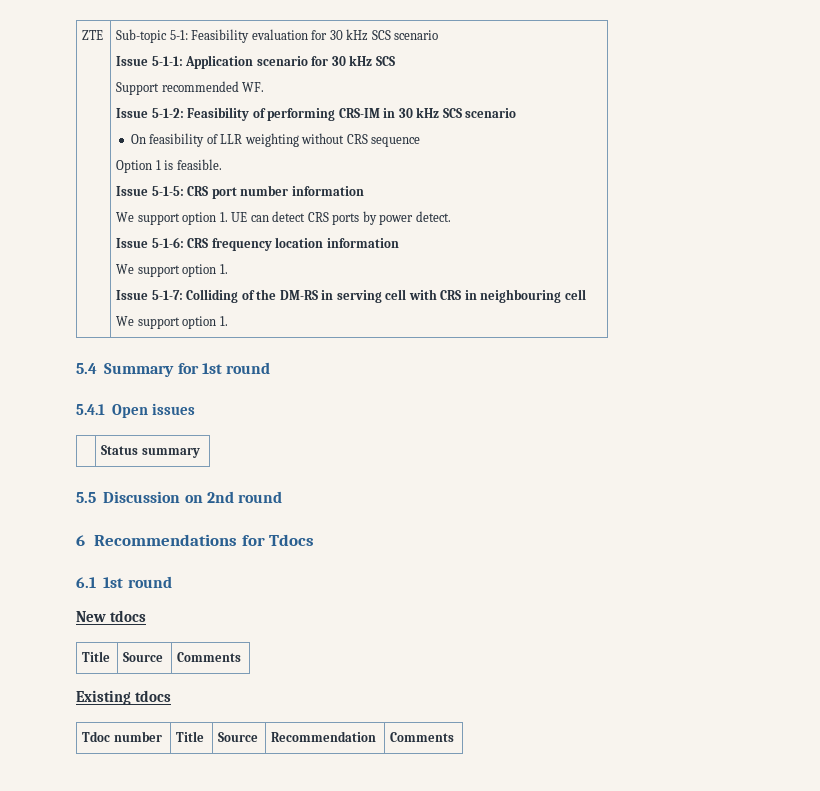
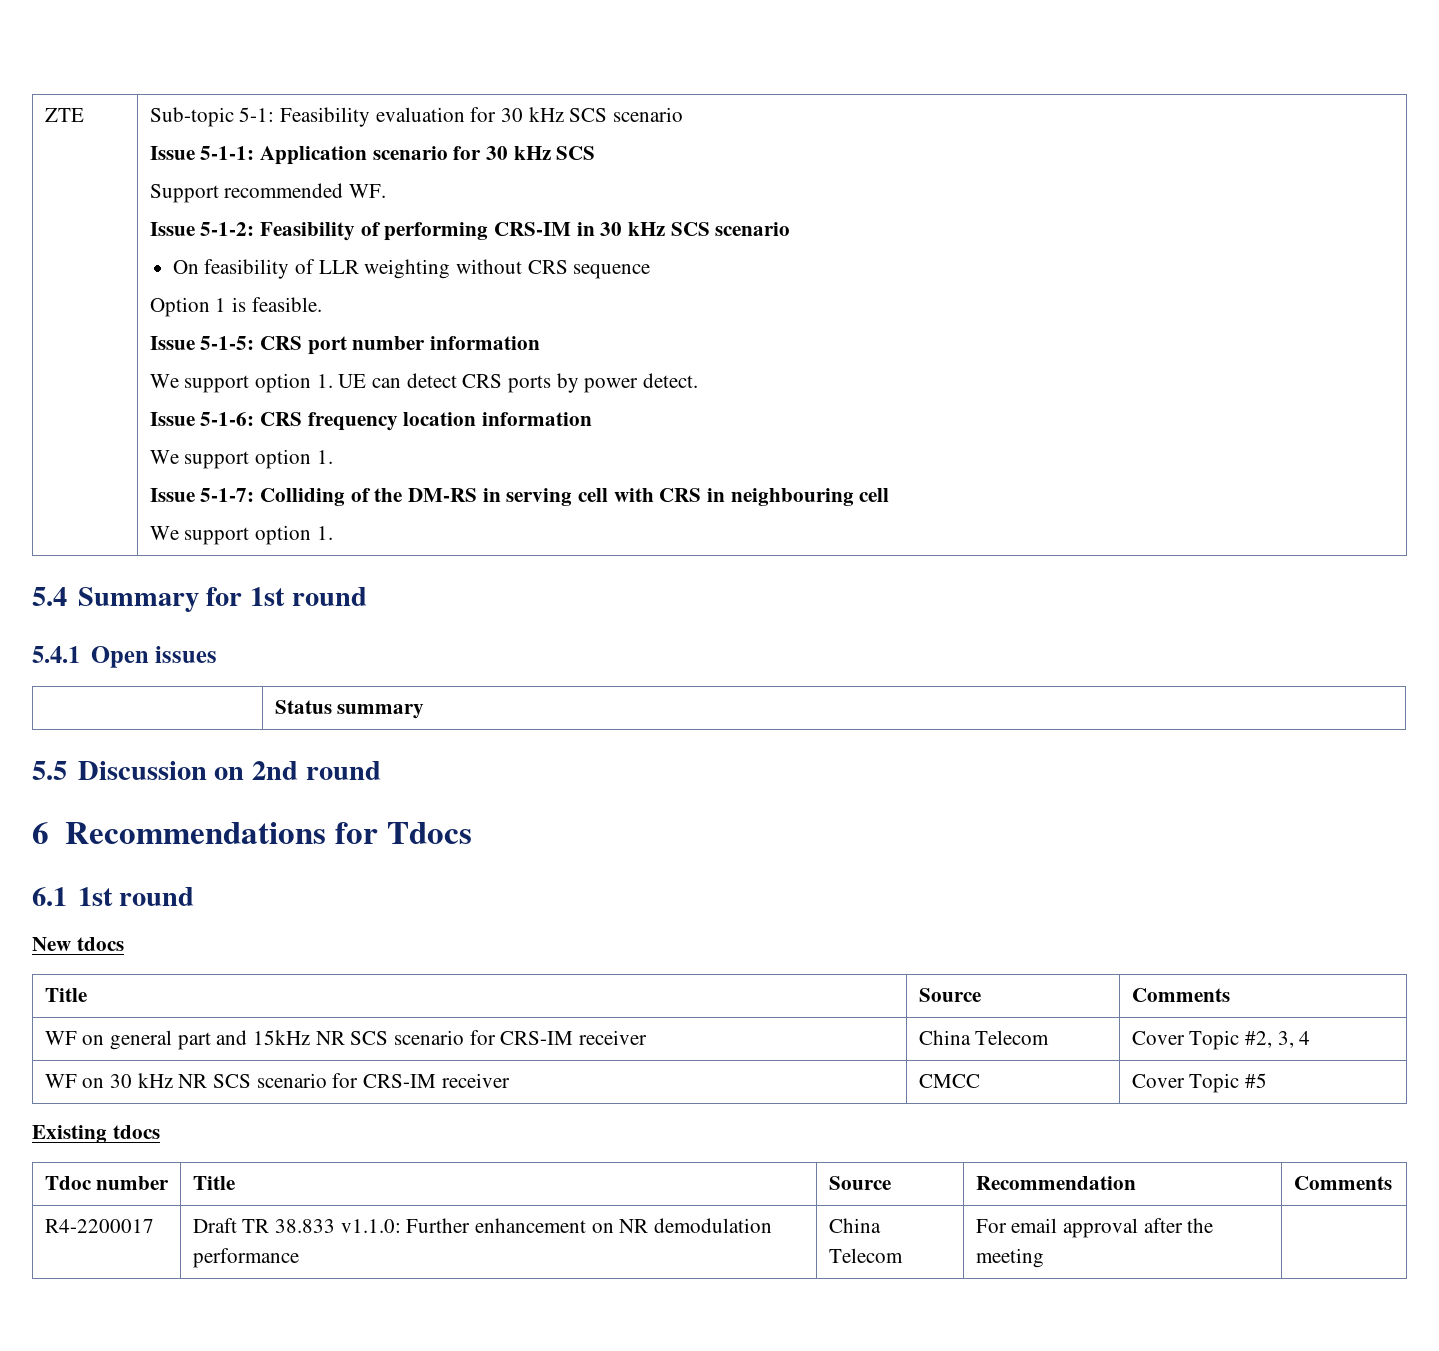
+ WF on general part and 15kHz NR SCS scenario for CRS-IM receiver | China Telecom | Cover Topic #2, 3, 4
+ WF on 30 kHz NR SCS scenario for CRS-IM receiver | CMCC | Cover Topic #5
+ R4-2200017 | Draft TR 38.833 v1.1.0: Further enhancement on NR demodulation performance | China Telecom | For email approval after the meeting |

